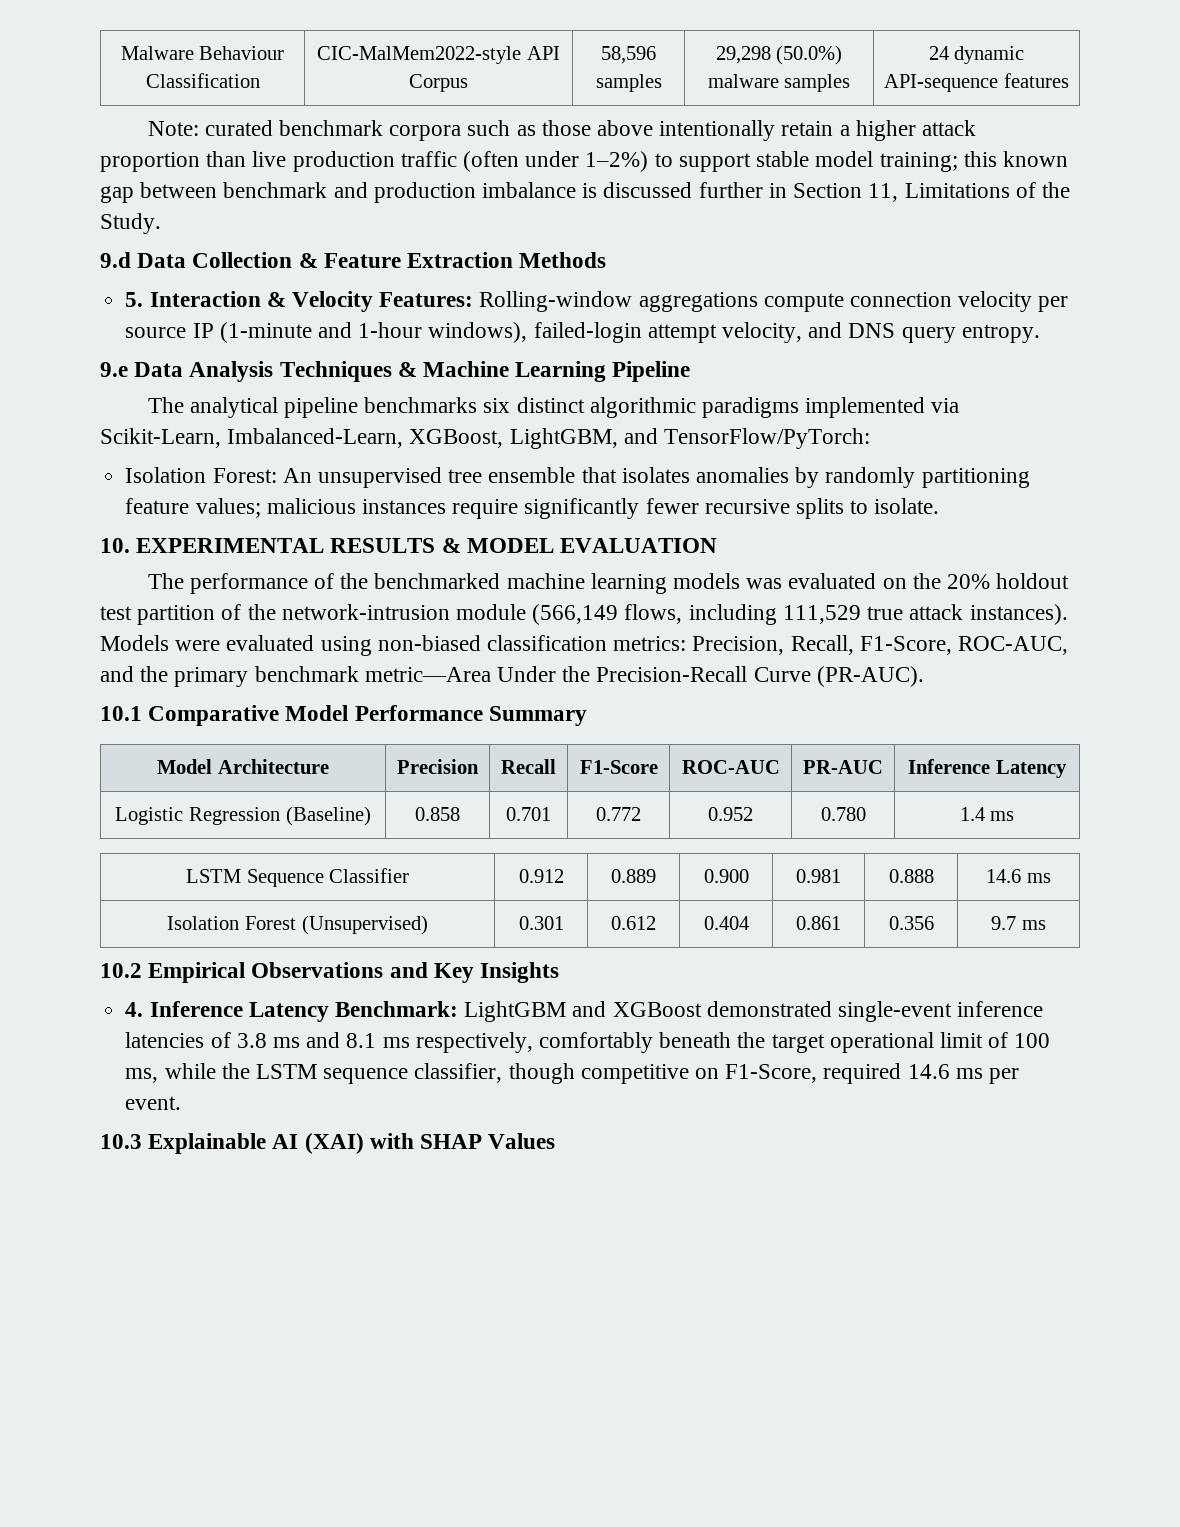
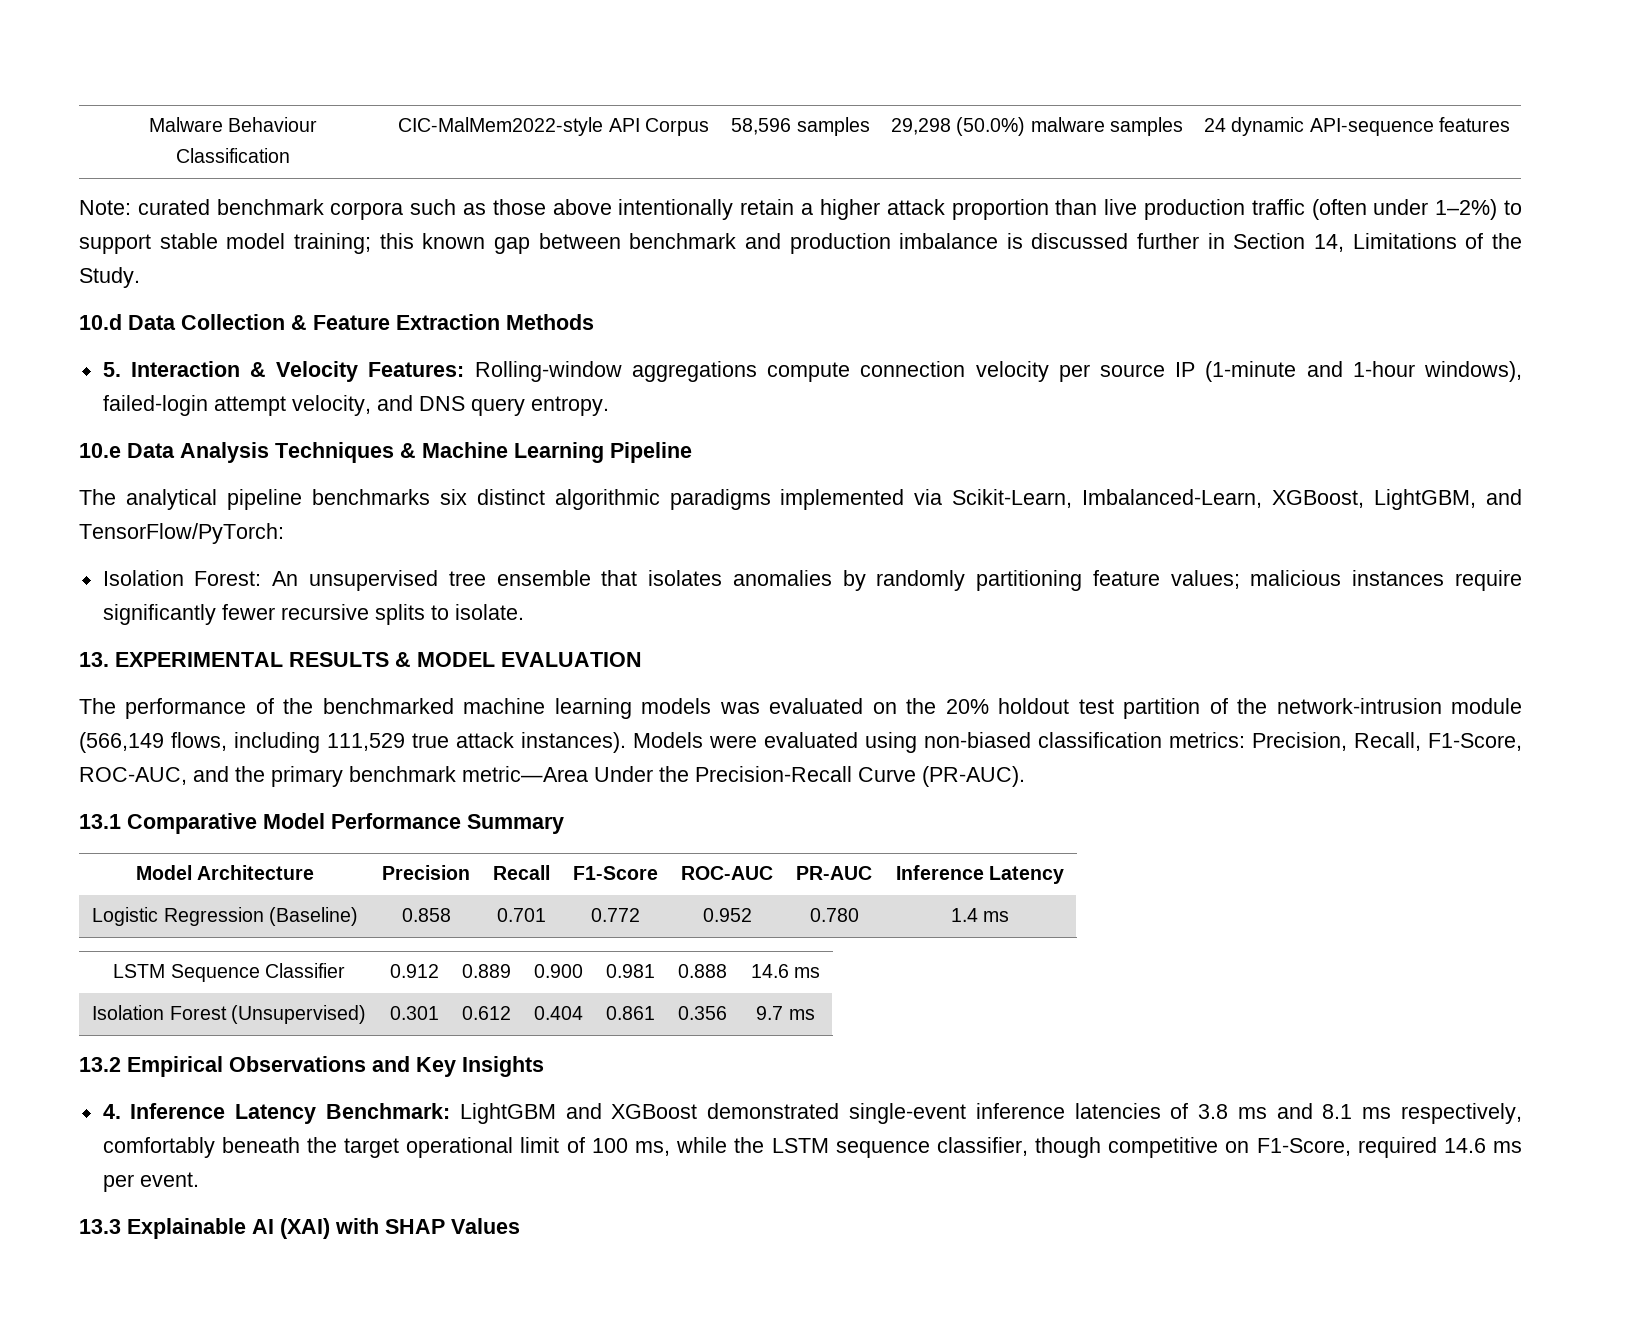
- Note: curated benchmark corpora such as those above intentionally retain a higher attack proportion than live production traffic (often under 1–2%) to support stable model training; this known gap between benchmark and production imbalance is discussed further in Section 11, Limitations of the Study.
+ Note: curated benchmark corpora such as those above intentionally retain a higher attack proportion than live production traffic (often under 1–2%) to support stable model training; this known gap between benchmark and production imbalance is discussed further in Section 14, Limitations of the Study.
- 9.d Data Collection & Feature Extraction Methods
+ 10.d Data Collection & Feature Extraction Methods
- 9.e Data Analysis Techniques & Machine Learning Pipeline
+ 10.e Data Analysis Techniques & Machine Learning Pipeline
- 10. EXPERIMENTAL RESULTS & MODEL EVALUATION
+ 13. EXPERIMENTAL RESULTS & MODEL EVALUATION
- 10.1 Comparative Model Performance Summary
+ 13.1 Comparative Model Performance Summary
- 10.2 Empirical Observations and Key Insights
+ 13.2 Empirical Observations and Key Insights
- 10.3 Explainable AI (XAI) with SHAP Values
+ 13.3 Explainable AI (XAI) with SHAP Values

